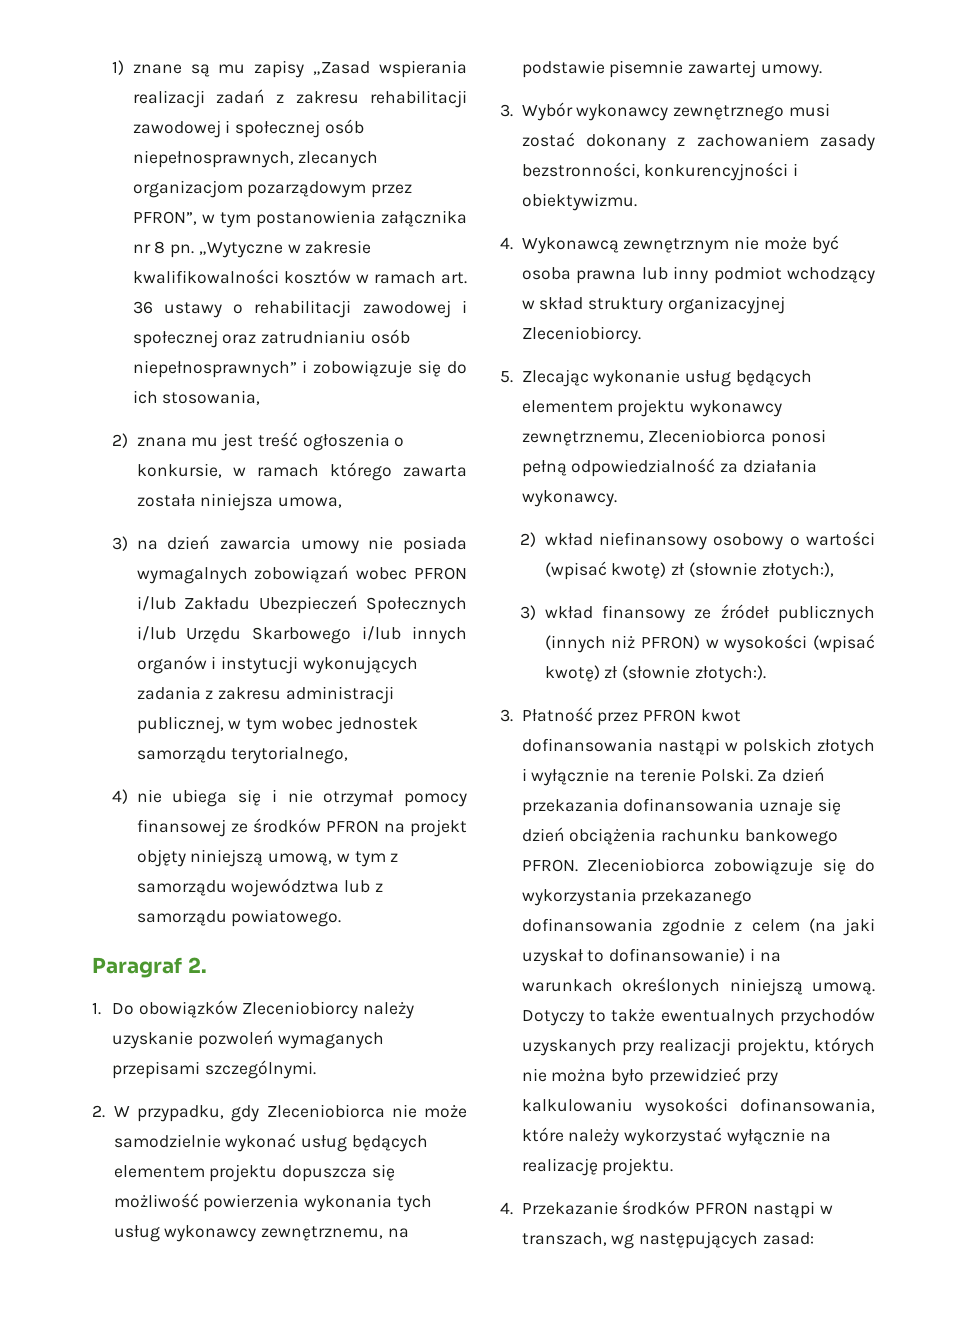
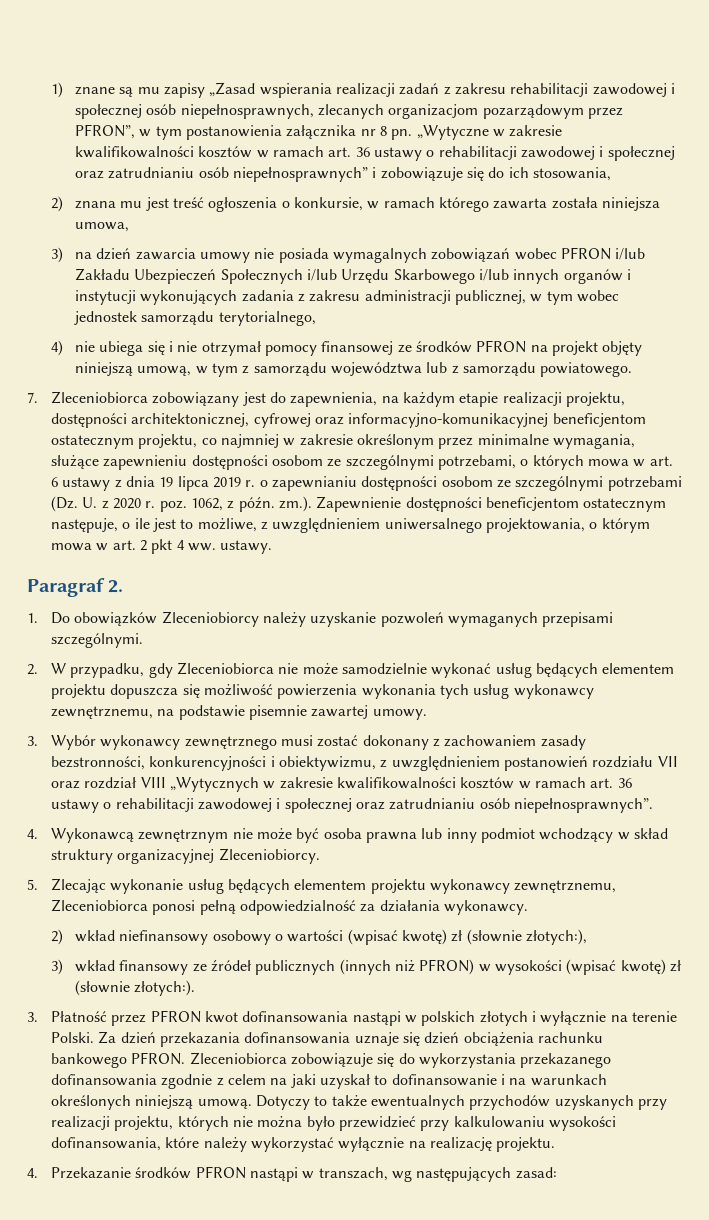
+ 7. Zleceniobiorca zobowiązany jest do zapewnienia, na każdym etapie realizacji projektu, dostępności architektonicznej, cyfrowej oraz informacyjno-komunikacyjnej beneficjentom ostatecznym projektu, co najmniej w zakresie określonym przez minimalne wymagania, służące zapewnieniu dostępności osobom ze szczególnymi potrzebami, o których mowa w art. 6 ustawy z dnia 19 lipca 2019 r. o zapewnianiu dostępności osobom ze szczególnymi potrzebami (Dz. U. z 2020 r. poz. 1062, z późn. zm.). Zapewnienie dostępności beneficjentom ostatecznym następuje, o ile jest to możliwe, z uwzględnieniem uniwersalnego projektowania, o którym mowa w art. 2 pkt 4 ww. ustawy.
- 3. Wybór wykonawcy zewnętrznego musi zostać dokonany z zachowaniem zasady bezstronności, konkurencyjności i obiektywizmu.
+ 3. Wybór wykonawcy zewnętrznego musi zostać dokonany z zachowaniem zasady bezstronności, konkurencyjności i obiektywizmu, z uwzględnieniem postanowień rozdziału VII oraz rozdział VIII „Wytycznych w zakresie kwalifikowalności kosztów w ramach art. 36 ustawy o rehabilitacji zawodowej i społecznej oraz zatrudnianiu osób niepełnosprawnych”.
- Zleceniobiorca zobowiązuje się do wykorzystania przekazanego dofinansowania zgodnie z celem (na jaki uzyskał to dofinansowanie) i na warunkach określonych niniejszą umową.
+ Zleceniobiorca zobowiązuje się do wykorzystania przekazanego dofinansowania zgodnie z celem na jaki uzyskał to dofinansowanie i na warunkach określonych niniejszą umową.

